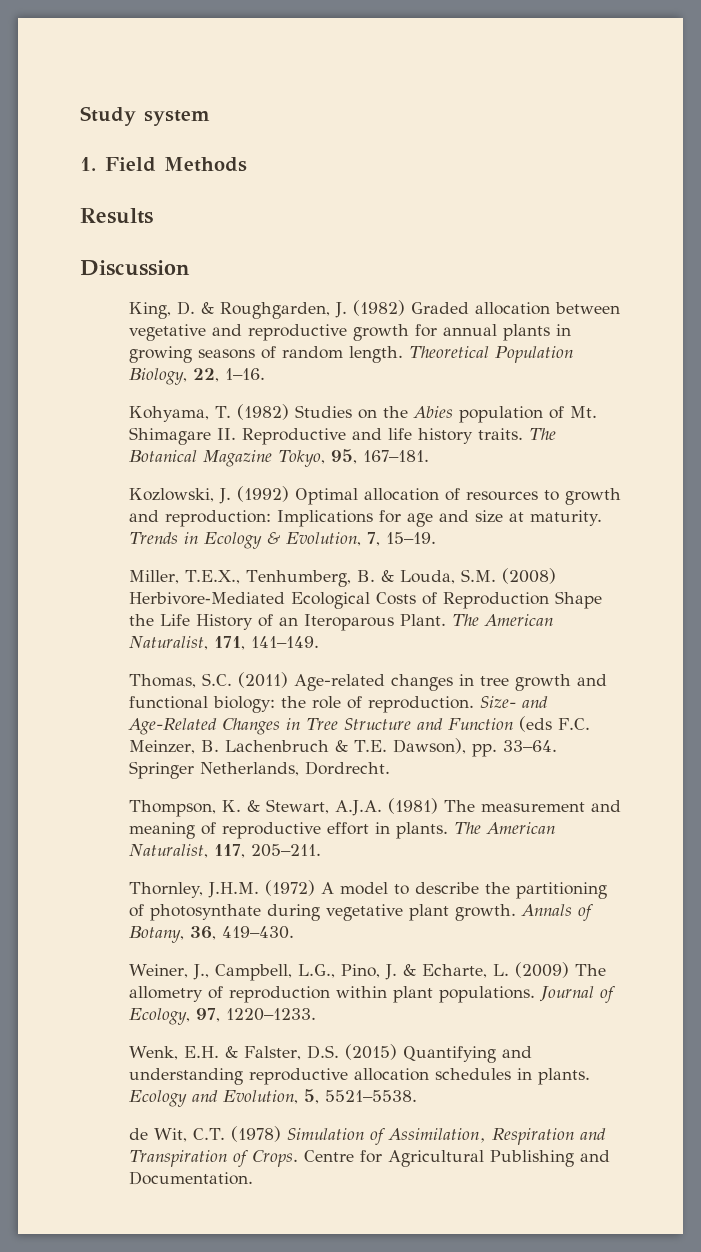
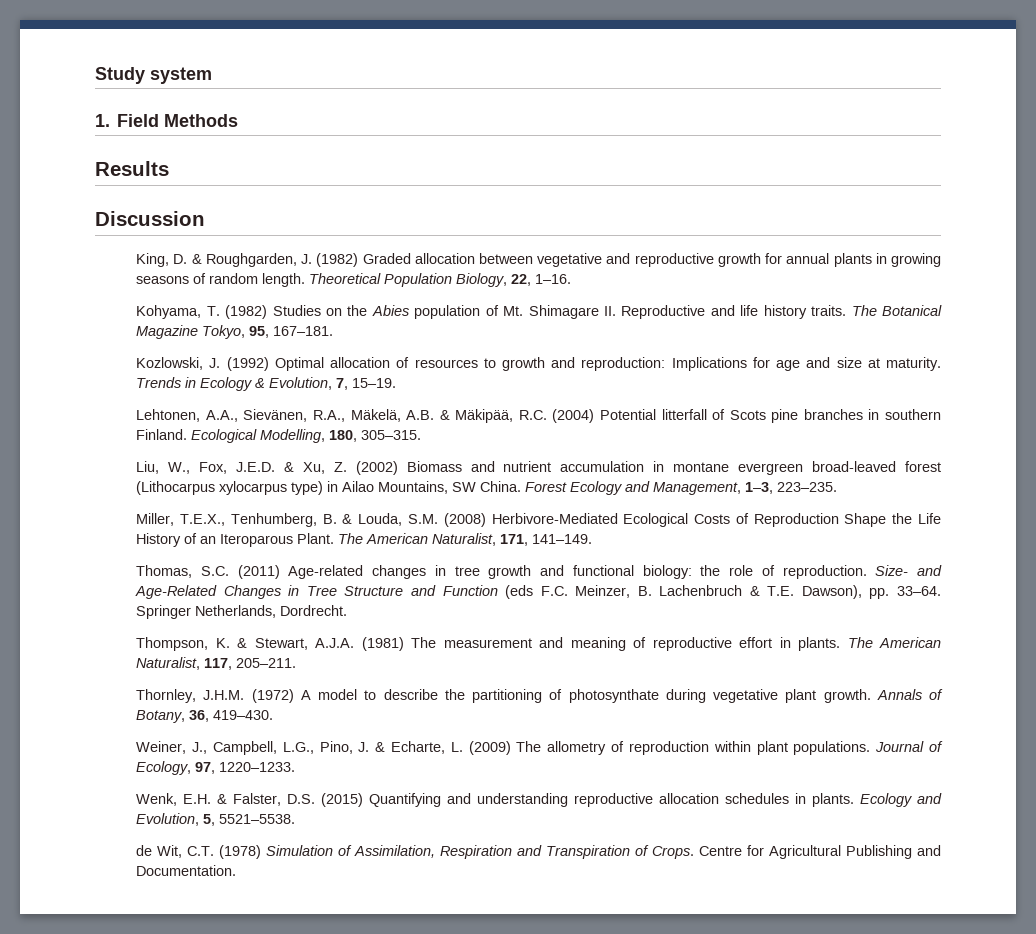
+ Lehtonen, A.A., Sievänen, R.A., Mäkelä, A.B. & Mäkipää, R.C. (2004) Potential litterfall of Scots pine branches in southern Finland. Ecological Modelling, 180, 305–315.
+ Liu, W., Fox, J.E.D. & Xu, Z. (2002) Biomass and nutrient accumulation in montane evergreen broad-leaved forest (Lithocarpus xylocarpus type) in Ailao Mountains, SW China. Forest Ecology and Management, 1–3, 223–235.

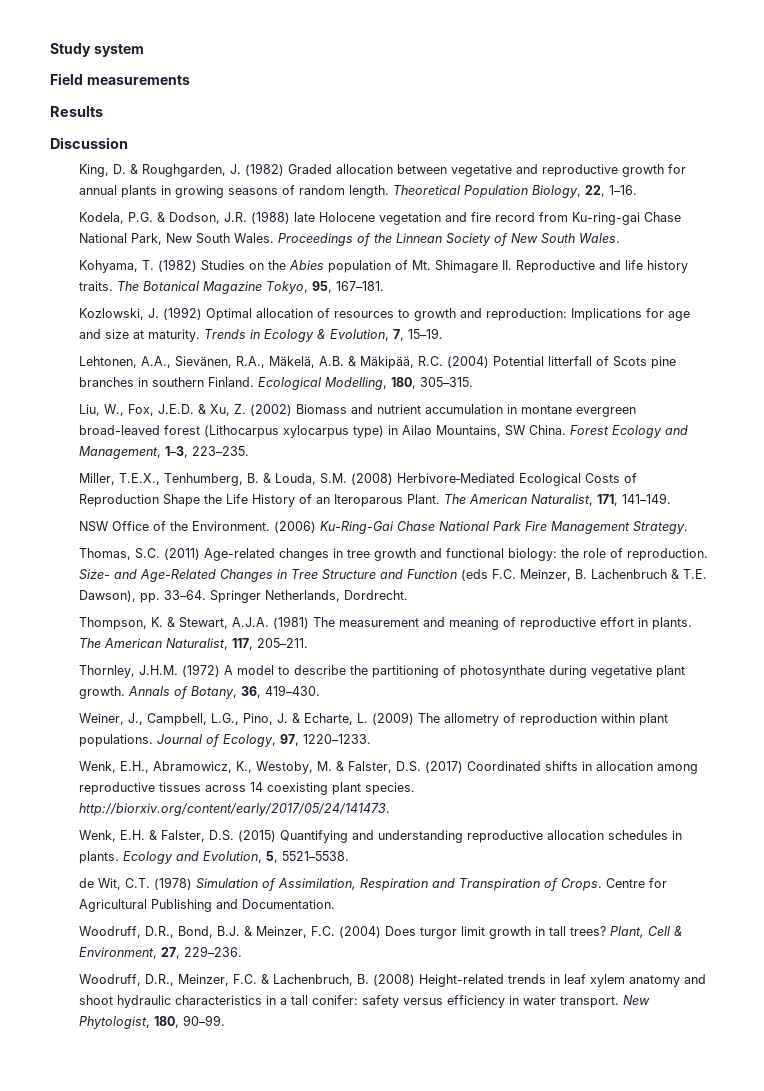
- 1. Field Methods
+ Field measurements
+ Kodela, P.G. & Dodson, J.R. (1988) late Holocene vegetation and fire record from Ku-ring-gai Chase National Park, New South Wales. Proceedings of the Linnean Society of New South Wales.
+ NSW Office of the Environment. (2006) Ku-Ring-Gai Chase National Park Fire Management Strategy.
+ Wenk, E.H., Abramowicz, K., Westoby, M. & Falster, D.S. (2017) Coordinated shifts in allocation among reproductive tissues across 14 coexisting plant species. http://biorxiv.org/content/early/2017/05/24/141473.
+ Woodruff, D.R., Bond, B.J. & Meinzer, F.C. (2004) Does turgor limit growth in tall trees? Plant, Cell & Environment, 27, 229–236.
+ Woodruff, D.R., Meinzer, F.C. & Lachenbruch, B. (2008) Height-related trends in leaf xylem anatomy and shoot hydraulic characteristics in a tall conifer: safety versus efficiency in water transport. New Phytologist, 180, 90–99.

